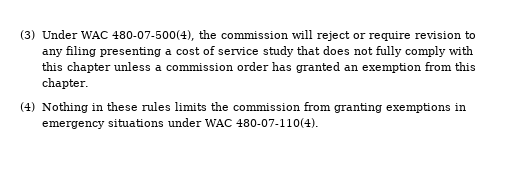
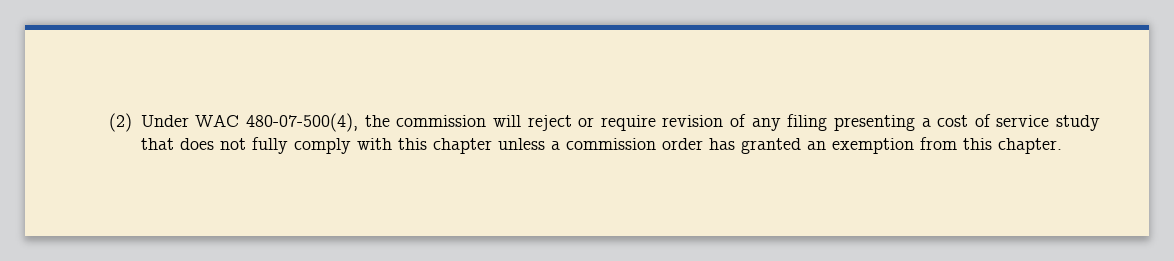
- (3) Under WAC 480-07-500(4), the commission will reject or require revision to any filing presenting a cost of service study that does not fully comply with this chapter unless a commission order has granted an exemption from this chapter.
+ (2) Under WAC 480-07-500(4), the commission will reject or require revision of any filing presenting a cost of service study that does not fully comply with this chapter unless a commission order has granted an exemption from this chapter.
- (4) Nothing in these rules limits the commission from granting exemptions in emergency situations under WAC 480-07-110(4).

